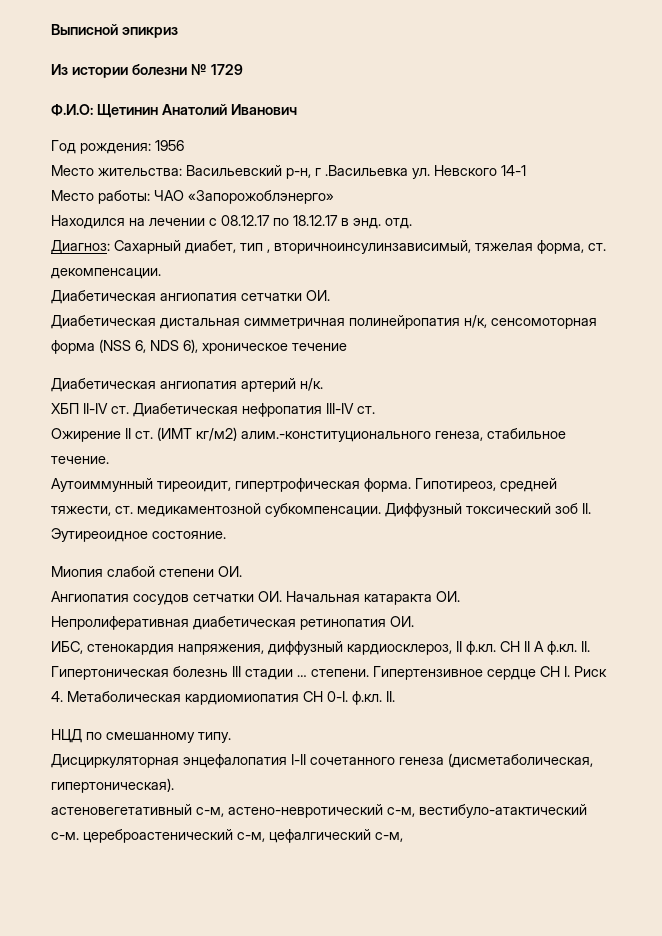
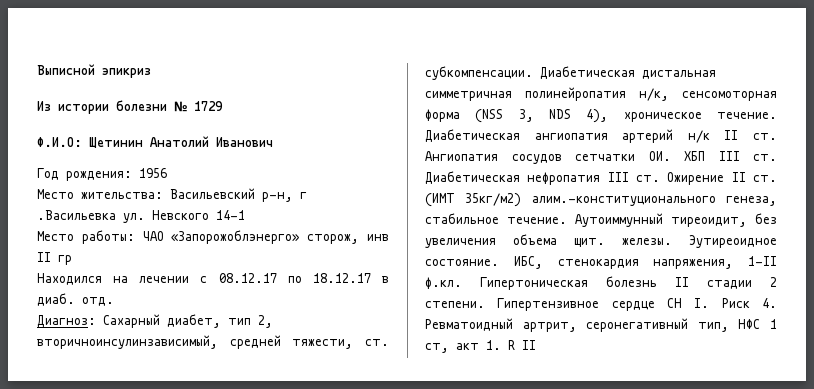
- Место работы: ЧАО «Запорожоблэнерго»
+ Место работы: ЧАО «Запорожоблэнерго» сторож, инв II гр
- Находился на лечении с 08.12.17 по 18.12.17 в энд. отд.
+ Находился на лечении с 08.12.17 по 18.12.17 в диаб. отд.
- Диагноз: Сахарный диабет, тип , вторичноинсулинзависимый, тяжелая форма, ст. декомпенсации.
- Диабетическая ангиопатия сетчатки ОИ.
- Диабетическая дистальная симметричная полинейропатия н/к, сенсомоторная форма (NSS 6, NDS 6), хроническое течение
- Диабетическая ангиопатия артерий н/к.
- ХБП II-IV ст. Диабетическая нефропатия III-IV ст.
- Ожирение II ст. (ИМТ кг/м2) алим.-конституционального генеза, стабильное течение.
- Аутоиммунный тиреоидит, гипертрофическая форма. Гипотиреоз, средней тяжести, ст. медикаментозной субкомпенсации. Диффузный токсический зоб II. Эутиреоидное состояние.
- Миопия слабой степени ОИ.
- Ангиопатия сосудов сетчатки ОИ. Начальная катаракта ОИ.
- Непролиферативная диабетическая ретинопатия ОИ.
- ИБС, стенокардия напряжения, диффузный кардиосклероз, II ф.кл. СН II А ф.кл. II. Гипертоническая болезнь III стадии … степени.
+ Диагноз: Сахарный диабет, тип 2, вторичноинсулинзависимый, средней тяжести, ст. субкомпенсации. Диабетическая дистальная симметричная полинейропатия н/к, сенсомоторная форма (NSS 3, NDS 4), хроническое течение. Диабетическая ангиопатия артерий н/к II ст. Ангиопатия сосудов сетчатки ОИ. ХБП III ст. Диабетическая нефропатия III ст. Ожирение II ст. (ИМТ 35кг/м2) алим.-конституционального генеза, стабильное течение. Аутоиммунный тиреоидит, без увеличения объема щит. железы. Эутиреоидное состояние. ИБС, стенокардия напряжения, 1-II ф.кл. Гипертоническая болезнь II стадии 2 степени.
- Гипертензивное сердце СН I. Риск 4. Метаболическая кардиомиопатия СН 0-I. ф.кл. II.
- НЦД по смешанному типу.
- Дисциркуляторная энцефалопатия I-II сочетанного генеза (дисметаболическая, гипертоническая).
- астеновегетативный с-м, астено-невротический с-м, вестибуло-атактический с-м. цереброастенический с-м, цефалгический с-м,
+ Гипертензивное сердце СН I. Риск 4. Ревматоидный артрит, серонегативный тип, НФС 1 ст, акт 1. R II

